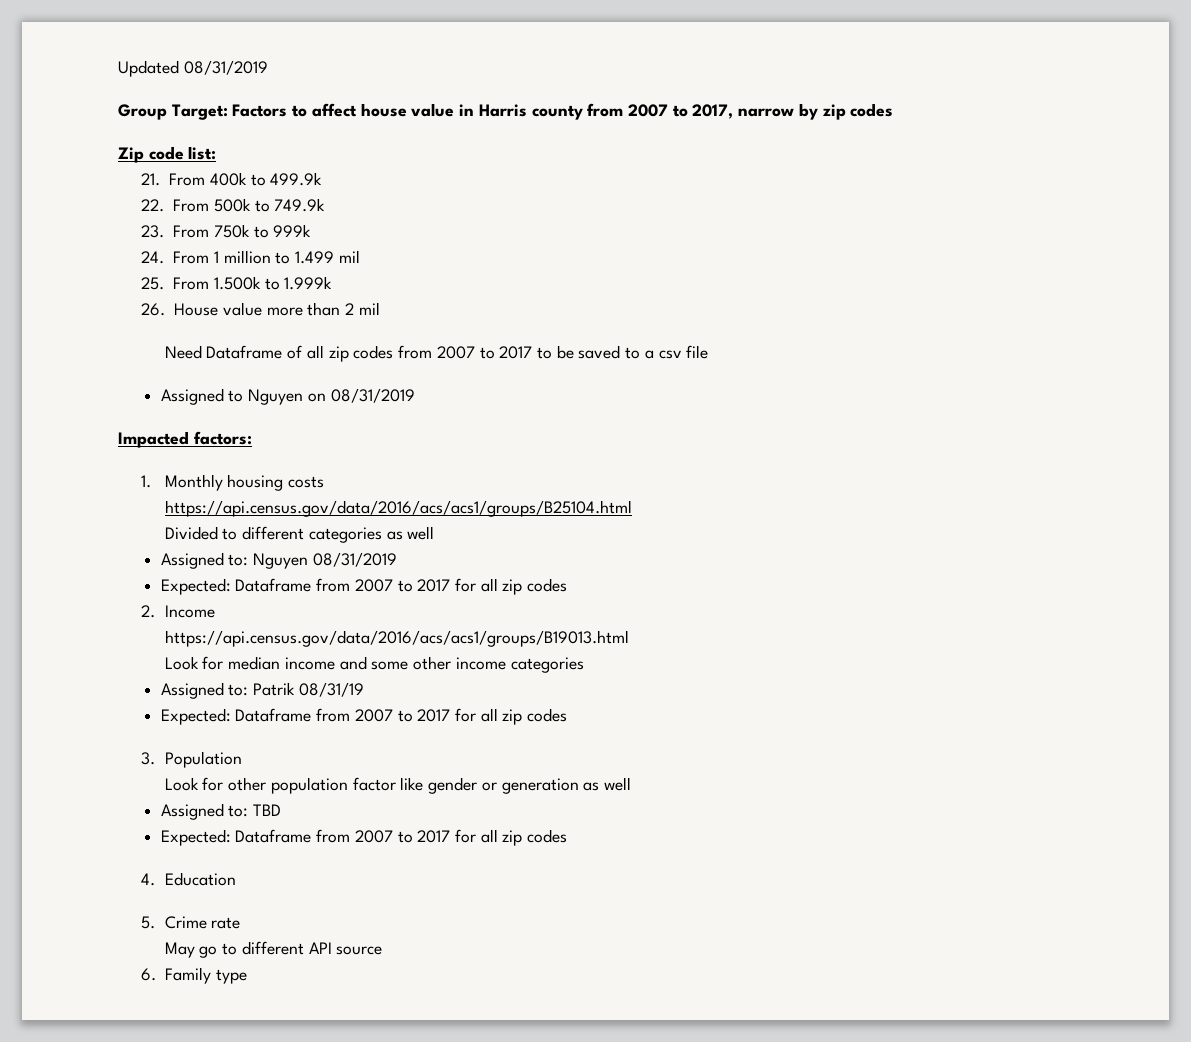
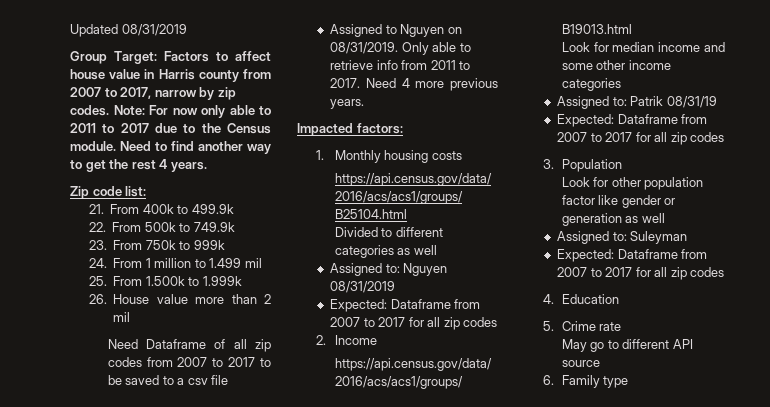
- Group Target: Factors to affect house value in Harris county from 2007 to 2017, narrow by zip codes
+ Group Target: Factors to affect house value in Harris county from 2007 to 2017, narrow by zip codes. Note: For now only able to 2011 to 2017 due to the Census module. Need to find another way to get the rest 4 years.
- Assigned to Nguyen on 08/31/2019
+ Assigned to Nguyen on 08/31/2019. Only able to retrieve info from 2011 to 2017. Need 4 more previous years.
- Assigned to: TBD
+ Assigned to: Suleyman

